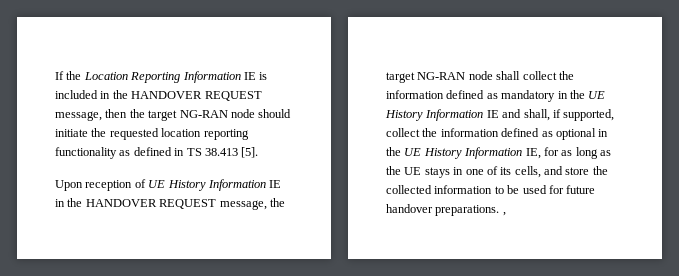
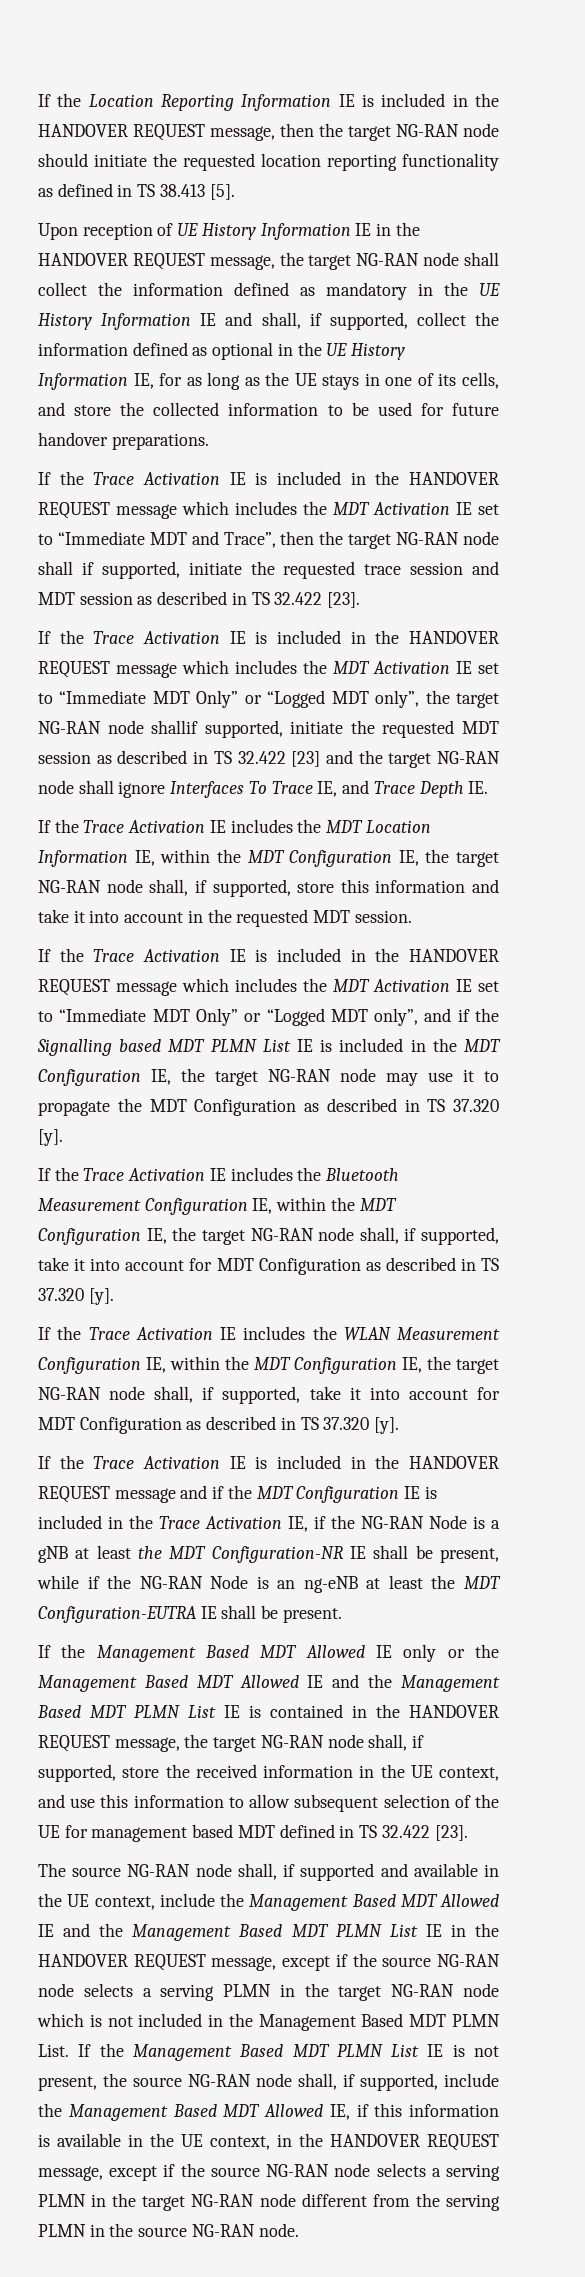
- Upon reception of UE History Information IE in the HANDOVER REQUEST message, the target NG-RAN node shall collect the information defined as mandatory in the UE History Information IE and shall, if supported, collect the information defined as optional in the UE History Information IE, for as long as the UE stays in one of its cells, and store the collected information to be used for future handover preparations. ,
+ Upon reception of UE History Information IE in the HANDOVER REQUEST message, the target NG-RAN node shall collect the information defined as mandatory in the UE History Information IE and shall, if supported, collect the information defined as optional in the UE History Information IE, for as long as the UE stays in one of its cells, and store the collected information to be used for future handover preparations.
+ If the Trace Activation IE is included in the HANDOVER REQUEST message which includes the MDT Activation IE set to “Immediate MDT and Trace”, then the target NG-RAN node shall if supported, initiate the requested trace session and MDT session as described in TS 32.422 [23].
+ If the Trace Activation IE is included in the HANDOVER REQUEST message which includes the MDT Activation IE set to “Immediate MDT Only” or “Logged MDT only”, the target NG-RAN node shallif supported, initiate the requested MDT session as described in TS 32.422 [23] and the target NG-RAN node shall ignore Interfaces To Trace IE, and Trace Depth IE.
+ If the Trace Activation IE includes the MDT Location Information IE, within the MDT Configuration IE, the target NG-RAN node shall, if supported, store this information and take it into account in the requested MDT session.
+ If the Trace Activation IE is included in the HANDOVER REQUEST message which includes the MDT Activation IE set to “Immediate MDT Only” or “Logged MDT only”, and if the Signalling based MDT PLMN List IE is included in the MDT Configuration IE, the target NG-RAN node may use it to propagate the MDT Configuration as described in TS 37.320 [y].
+ If the Trace Activation IE includes the Bluetooth Measurement Configuration IE, within the MDT Configuration IE, the target NG-RAN node shall, if supported, take it into account for MDT Configuration as described in TS 37.320 [y].
+ If the Trace Activation IE includes the WLAN Measurement Configuration IE, within the MDT Configuration IE, the target NG-RAN node shall, if supported, take it into account for MDT Configuration as described in TS 37.320 [y].
+ If the Trace Activation IE is included in the HANDOVER REQUEST message and if the MDT Configuration IE is included in the Trace Activation IE, if the NG-RAN Node is a gNB at least the MDT Configuration-NR IE shall be present, while if the NG-RAN Node is an ng-eNB at least the MDT Configuration-EUTRA IE shall be present.
+ If the Management Based MDT Allowed IE only or the Management Based MDT Allowed IE and the Management Based MDT PLMN List IE is contained in the HANDOVER REQUEST message, the target NG-RAN node shall, if supported, store the received information in the UE context, and use this information to allow subsequent selection of the UE for management based MDT defined in TS 32.422 [23].
+ The source NG-RAN node shall, if supported and available in the UE context, include the Management Based MDT Allowed IE and the Management Based MDT PLMN List IE in the HANDOVER REQUEST message, except if the source NG-RAN node selects a serving PLMN in the target NG-RAN node which is not included in the Management Based MDT PLMN List. If the Management Based MDT PLMN List IE is not present, the source NG-RAN node shall, if supported, include the Management Based MDT Allowed IE, if this information is available in the UE context, in the HANDOVER REQUEST message, except if the source NG-RAN node selects a serving PLMN in the target NG-RAN node different from the serving PLMN in the source NG-RAN node.

